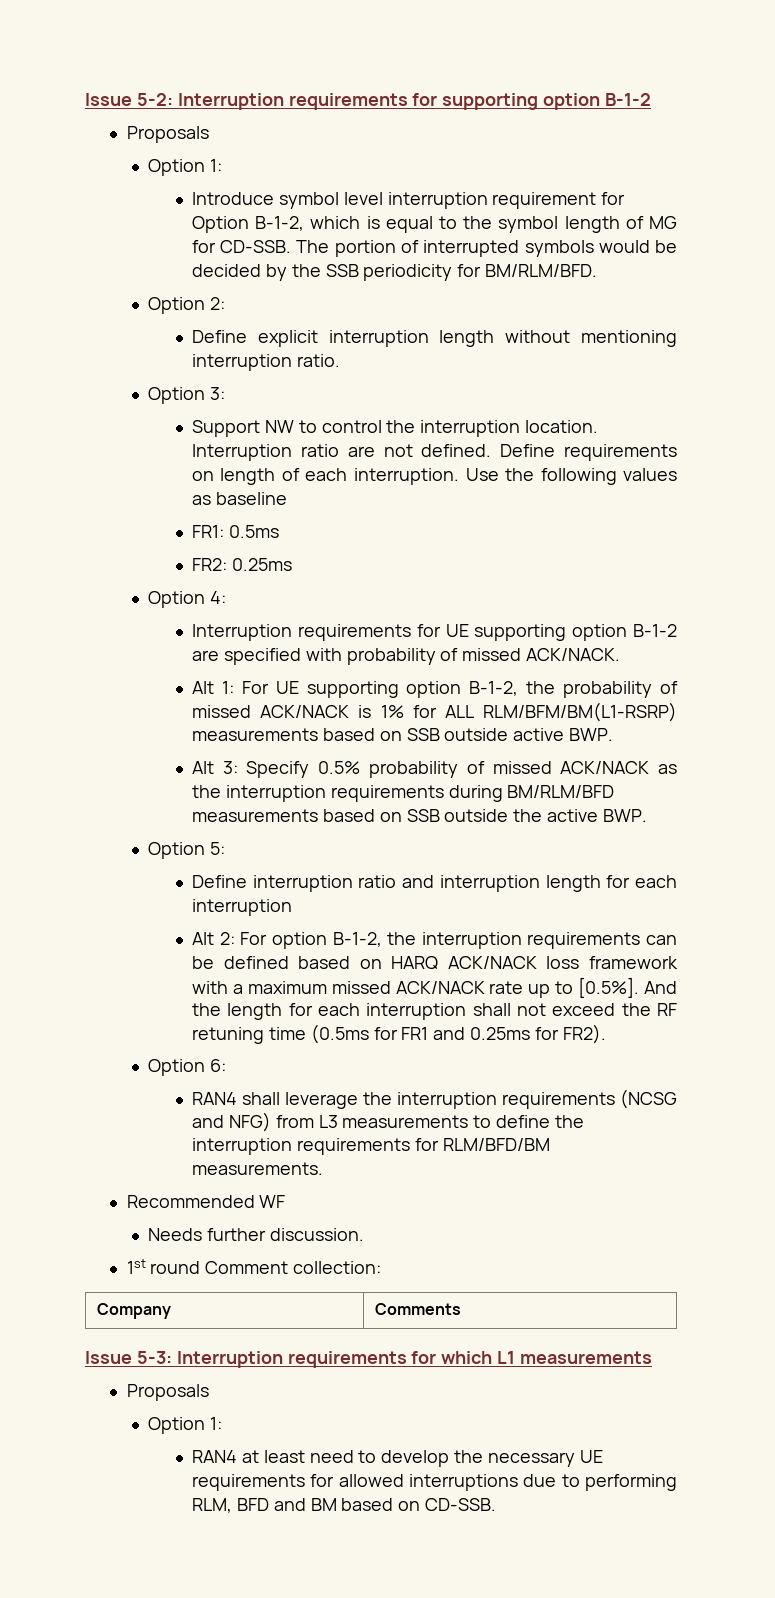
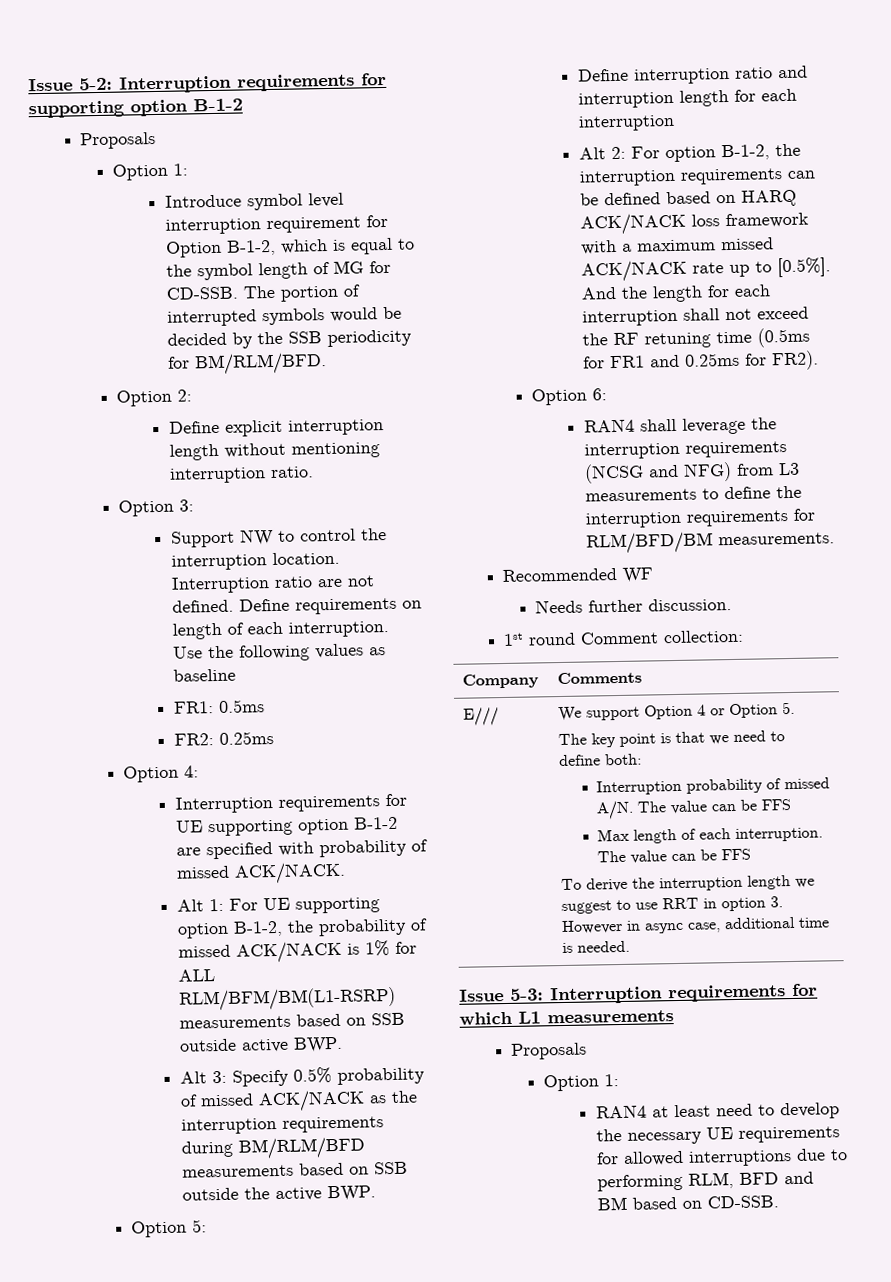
+ E/// | We support Option 4 or Option 5.
+ The key point is that we need to define both:
+ Interruption probability of missed A/N. The value can be FFS
+ Max length of each interruption. The value can be FFS
+ To derive the interruption length we suggest to use RRT in option 3. However in async case, additional time is needed.

